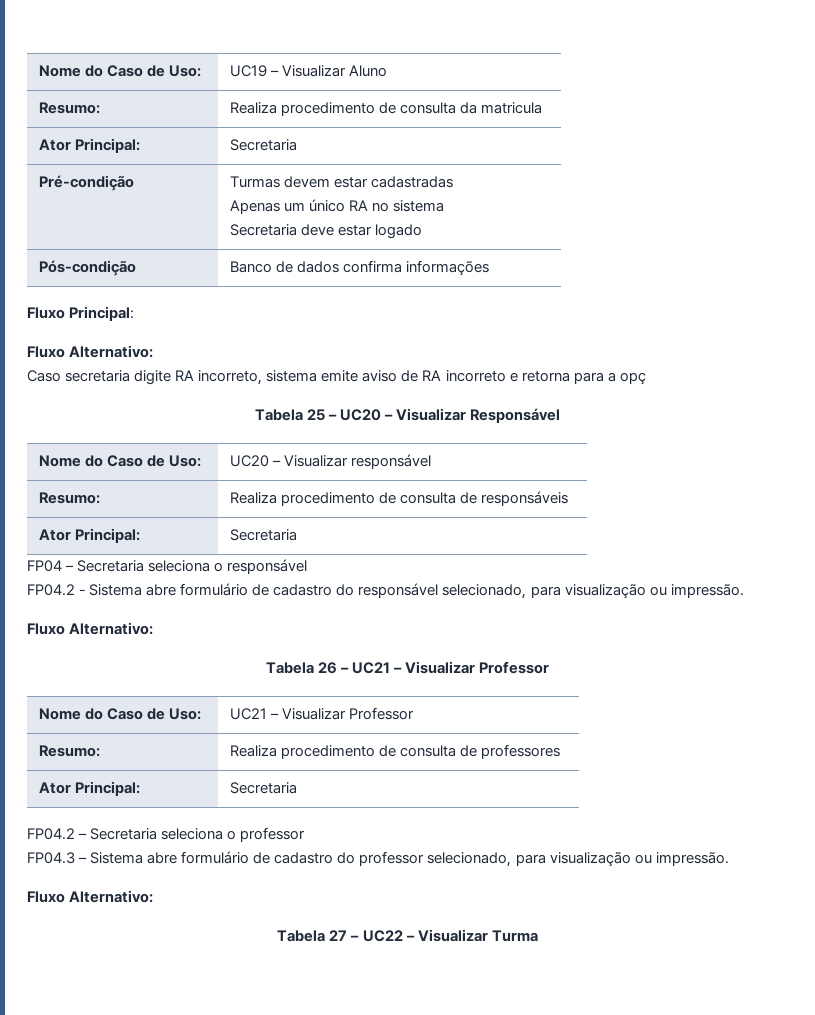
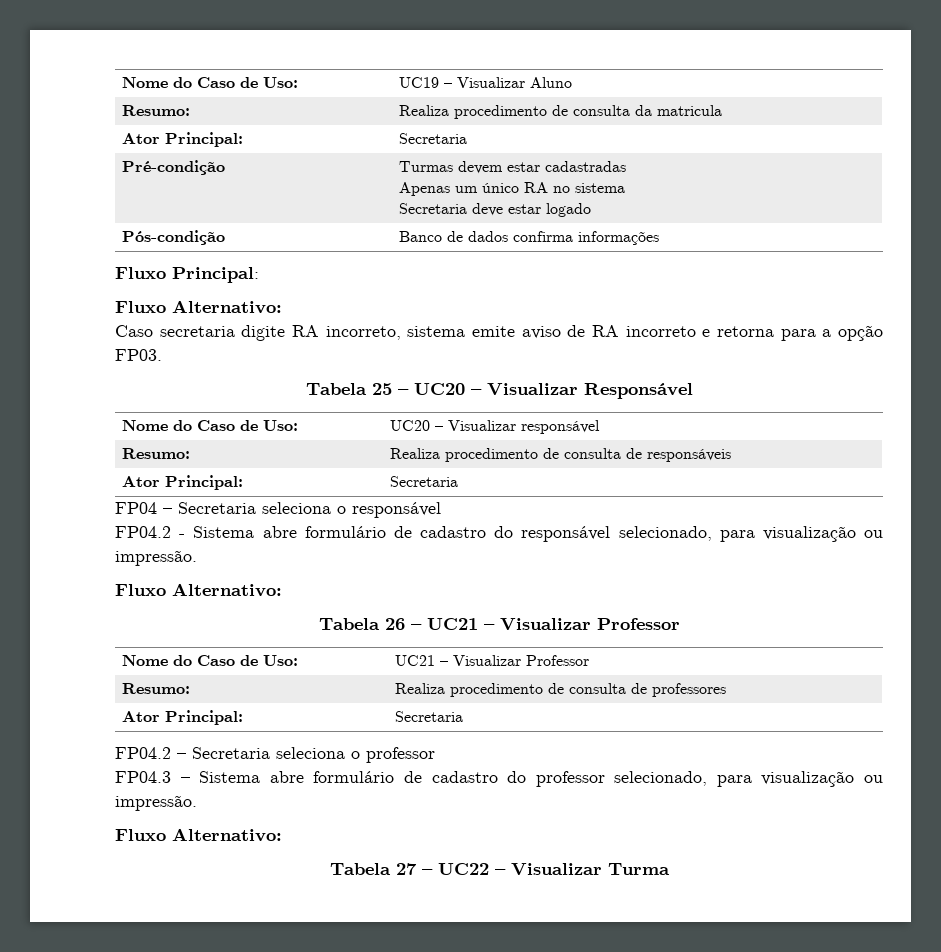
- Caso secretaria digite RA incorreto, sistema emite aviso de RA incorreto e retorna para a opç
+ Caso secretaria digite RA incorreto, sistema emite aviso de RA incorreto e retorna para a opção FP03.

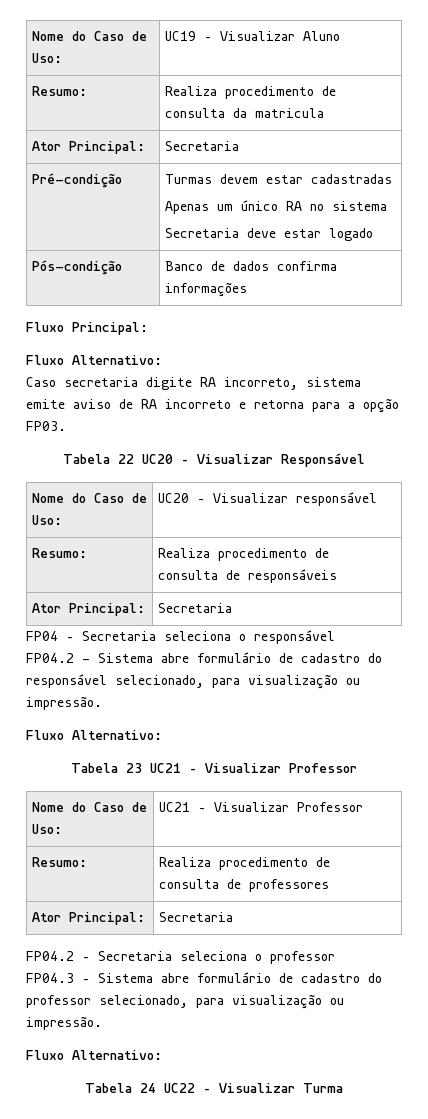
- Tabela 25 – UC20 – Visualizar Responsável
+ Tabela 22 UC20 – Visualizar Responsável
- Tabela 26 – UC21 – Visualizar Professor
+ Tabela 23 UC21 – Visualizar Professor
- Tabela 27 – UC22 – Visualizar Turma
+ Tabela 24 UC22 – Visualizar Turma

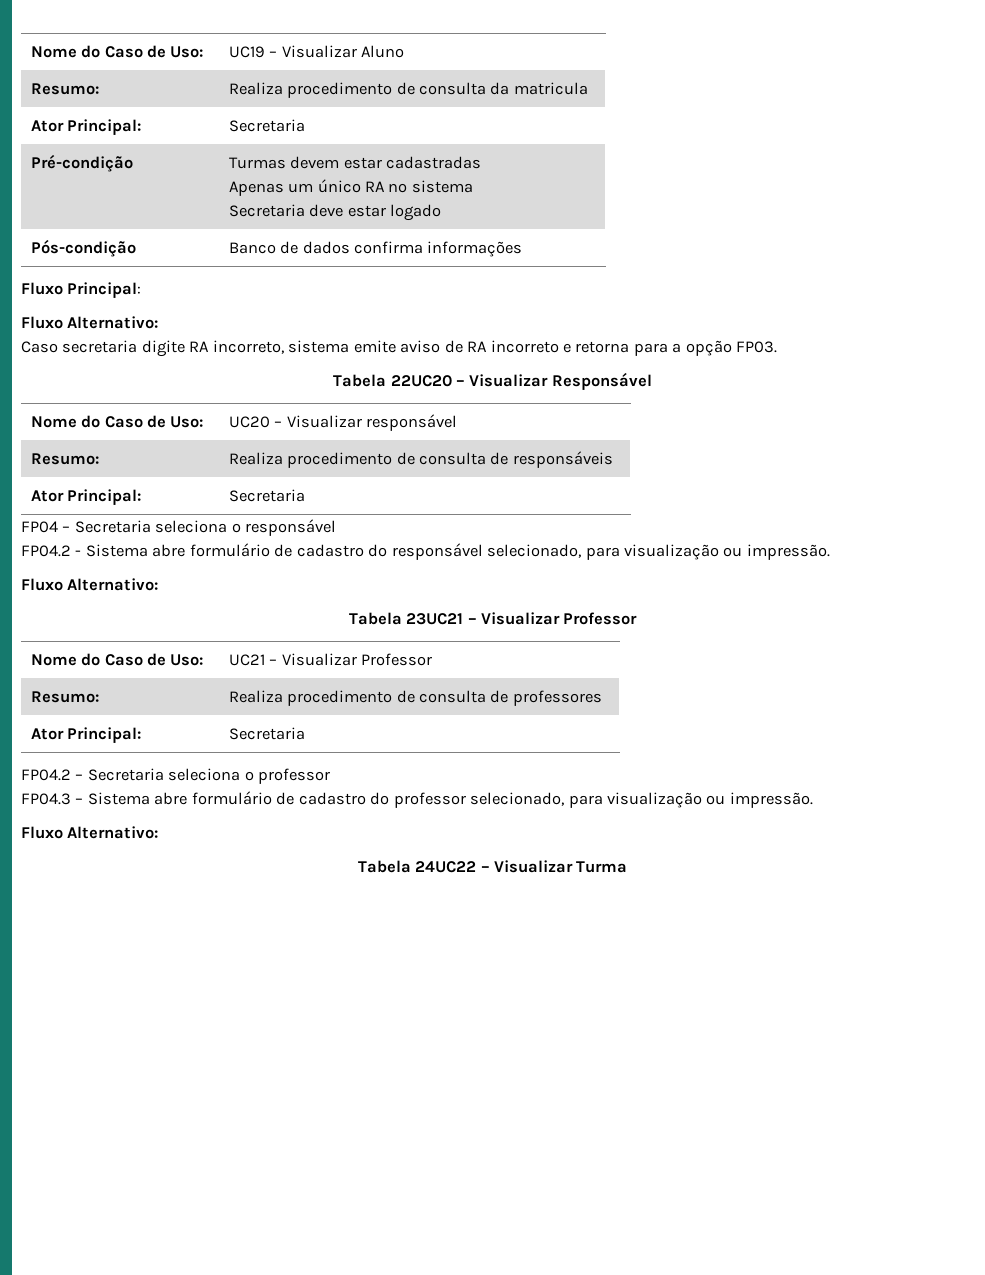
- Tabela 22 UC20 – Visualizar Responsável
+ Tabela 22UC20 – Visualizar Responsável
- Tabela 23 UC21 – Visualizar Professor
+ Tabela 23UC21 – Visualizar Professor
- Tabela 24 UC22 – Visualizar Turma
+ Tabela 24UC22 – Visualizar Turma

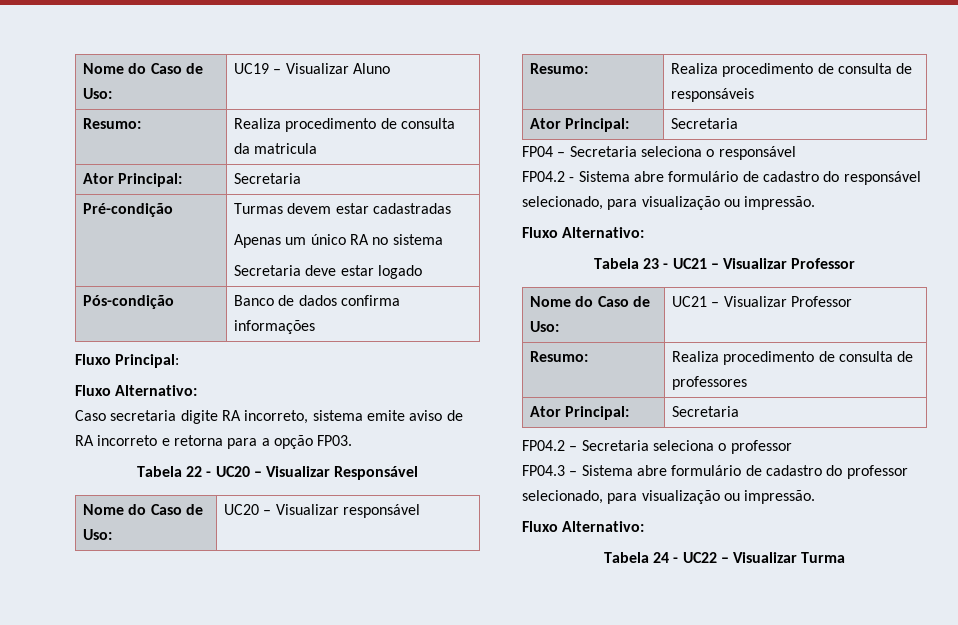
- Tabela 22UC20 – Visualizar Responsável
+ Tabela 22 - UC20 – Visualizar Responsável
- Tabela 23UC21 – Visualizar Professor
+ Tabela 23 - UC21 – Visualizar Professor
- Tabela 24UC22 – Visualizar Turma
+ Tabela 24 - UC22 – Visualizar Turma

